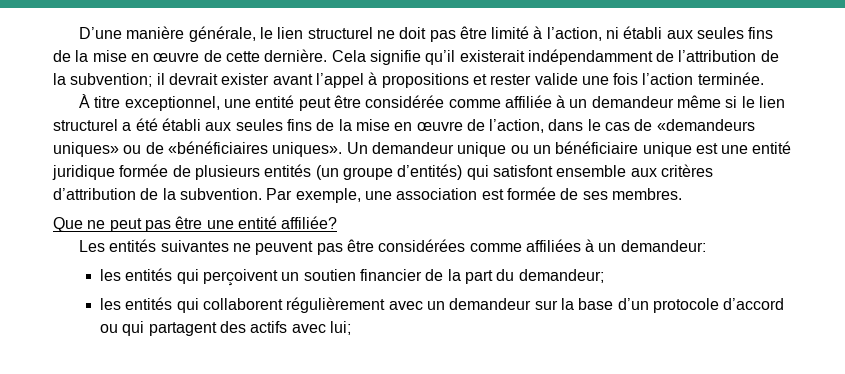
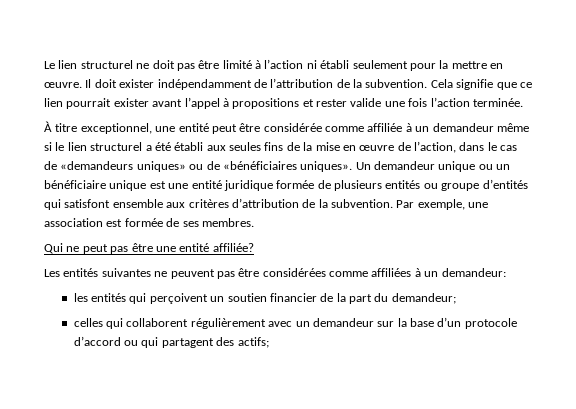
- D’une manière générale, le lien structurel ne doit pas être limité à l’action, ni établi aux seules fins de la mise en œuvre de cette dernière. Cela signifie qu’il existerait indépendamment de l’attribution de la subvention; il devrait exister avant l’appel à propositions et rester valide une fois l’action terminée.
+ Le lien structurel ne doit pas être limité à l’action ni établi seulement pour la mettre en œuvre. Il doit exister indépendamment de l’attribution de la subvention. Cela signifie que ce lien pourrait exister avant l’appel à propositions et rester valide une fois l’action terminée.
- Un demandeur unique ou un bénéficiaire unique est une entité juridique formée de plusieurs entités (un groupe d’entités) qui satisfont ensemble aux critères d’attribution de la subvention.
+ Un demandeur unique ou un bénéficiaire unique est une entité juridique formée de plusieurs entités ou groupe d’entités qui satisfont ensemble aux critères d’attribution de la subvention.
- Que ne peut pas être une entité affiliée?
+ Qui ne peut pas être une entité affiliée?
- les entités qui collaborent régulièrement avec un demandeur sur la base d’un protocole d’accord ou qui partagent des actifs avec lui;
+ celles qui collaborent régulièrement avec un demandeur sur la base d’un protocole d’accord ou qui partagent des actifs;

